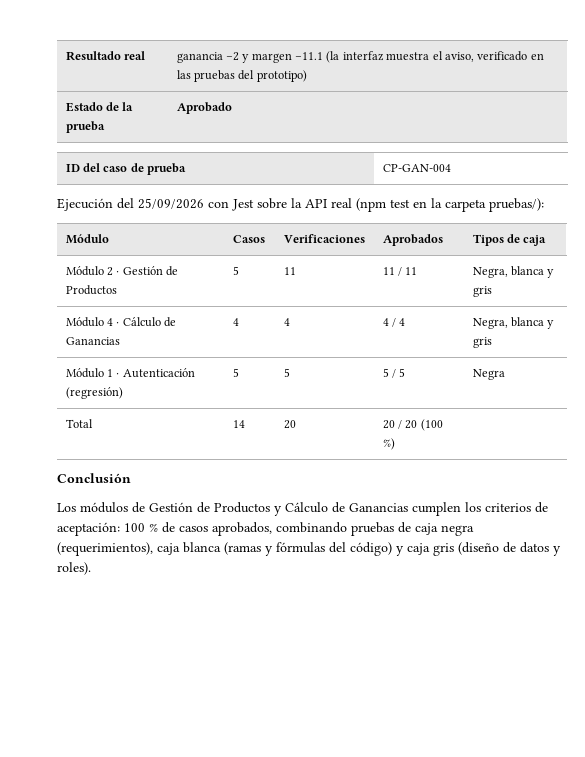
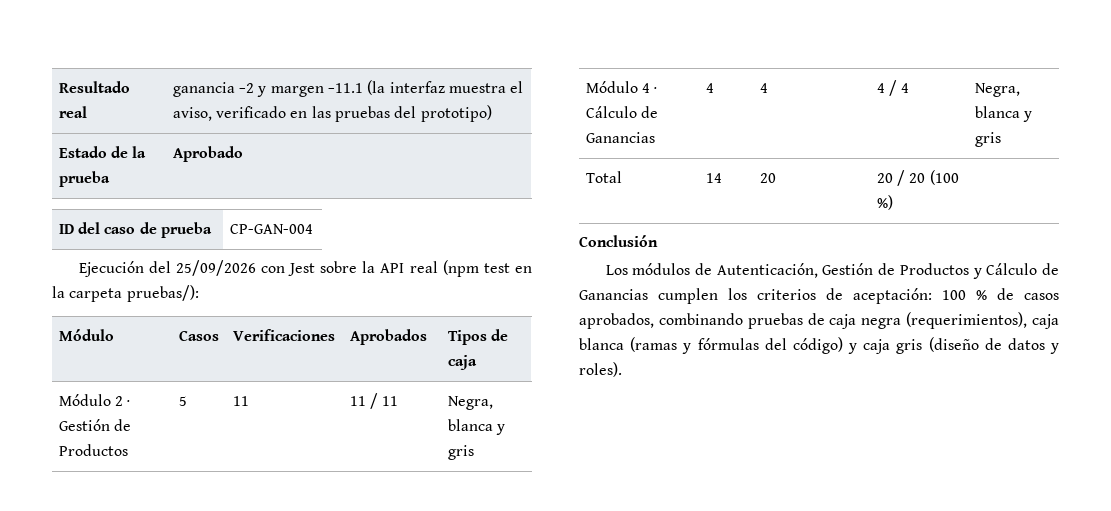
- Módulo 1 · Autenticación (regresión) | 5 | 5 | 5 / 5 | Negra
- Los módulos de Gestión de Productos y Cálculo de Ganancias cumplen los criterios de aceptación: 100 % de casos aprobados, combinando pruebas de caja negra (requerimientos), caja blanca (ramas y fórmulas del código) y caja gris (diseño de datos y roles).
+ Los módulos de Autenticación, Gestión de Productos y Cálculo de Ganancias cumplen los criterios de aceptación: 100 % de casos aprobados, combinando pruebas de caja negra (requerimientos), caja blanca (ramas y fórmulas del código) y caja gris (diseño de datos y roles).

